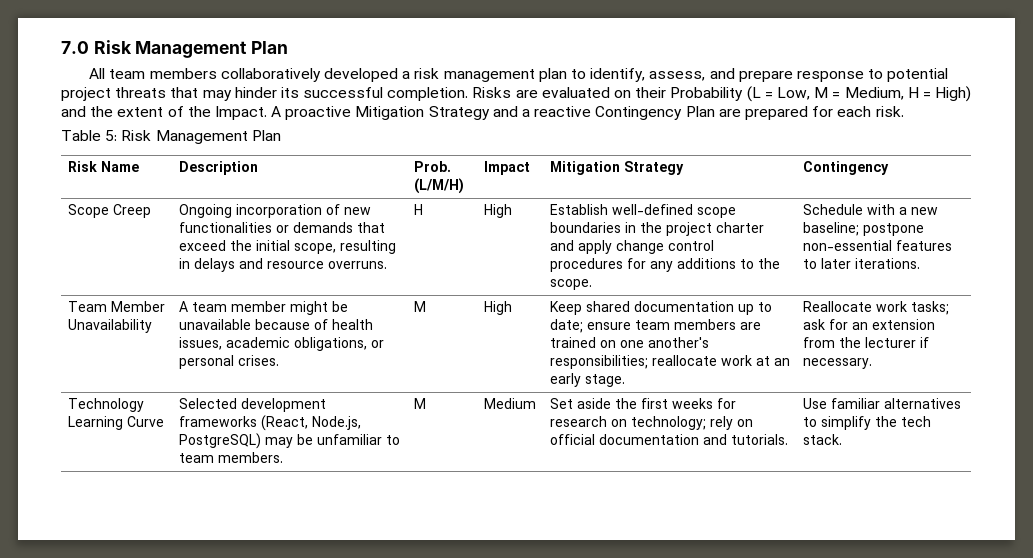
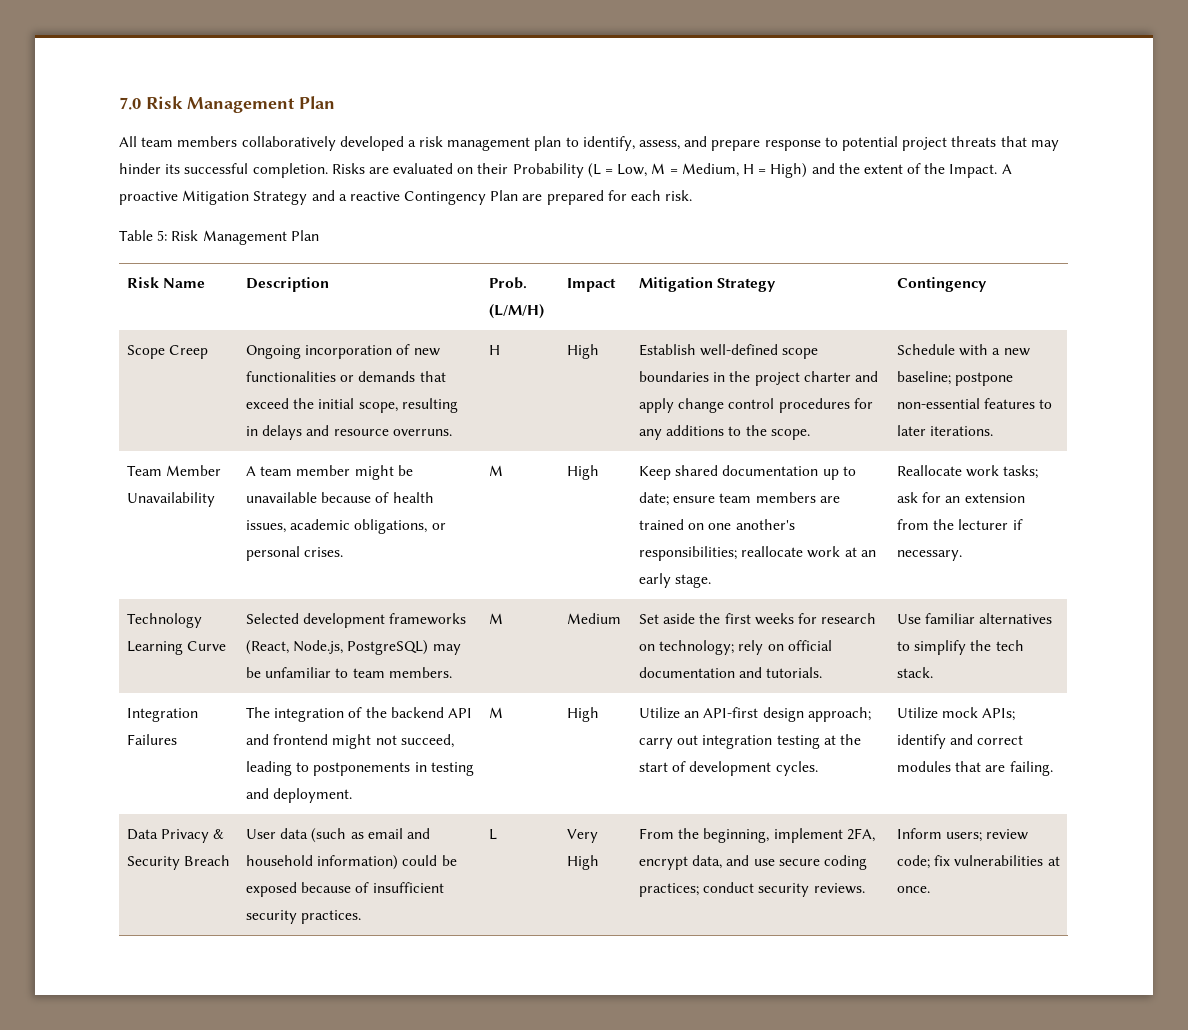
+ Integration Failures | The integration of the backend API and frontend might not succeed, leading to postponements in testing and deployment. | M | High | Utilize an API-first design approach; carry out integration testing at the start of development cycles. | Utilize mock APIs; identify and correct modules that are failing.
+ Data Privacy & Security Breach | User data (such as email and household information) could be exposed because of insufficient security practices. | L | Very High | From the beginning, implement 2FA, encrypt data, and use secure coding practices; conduct security reviews. | Inform users; review code; fix vulnerabilities at once.

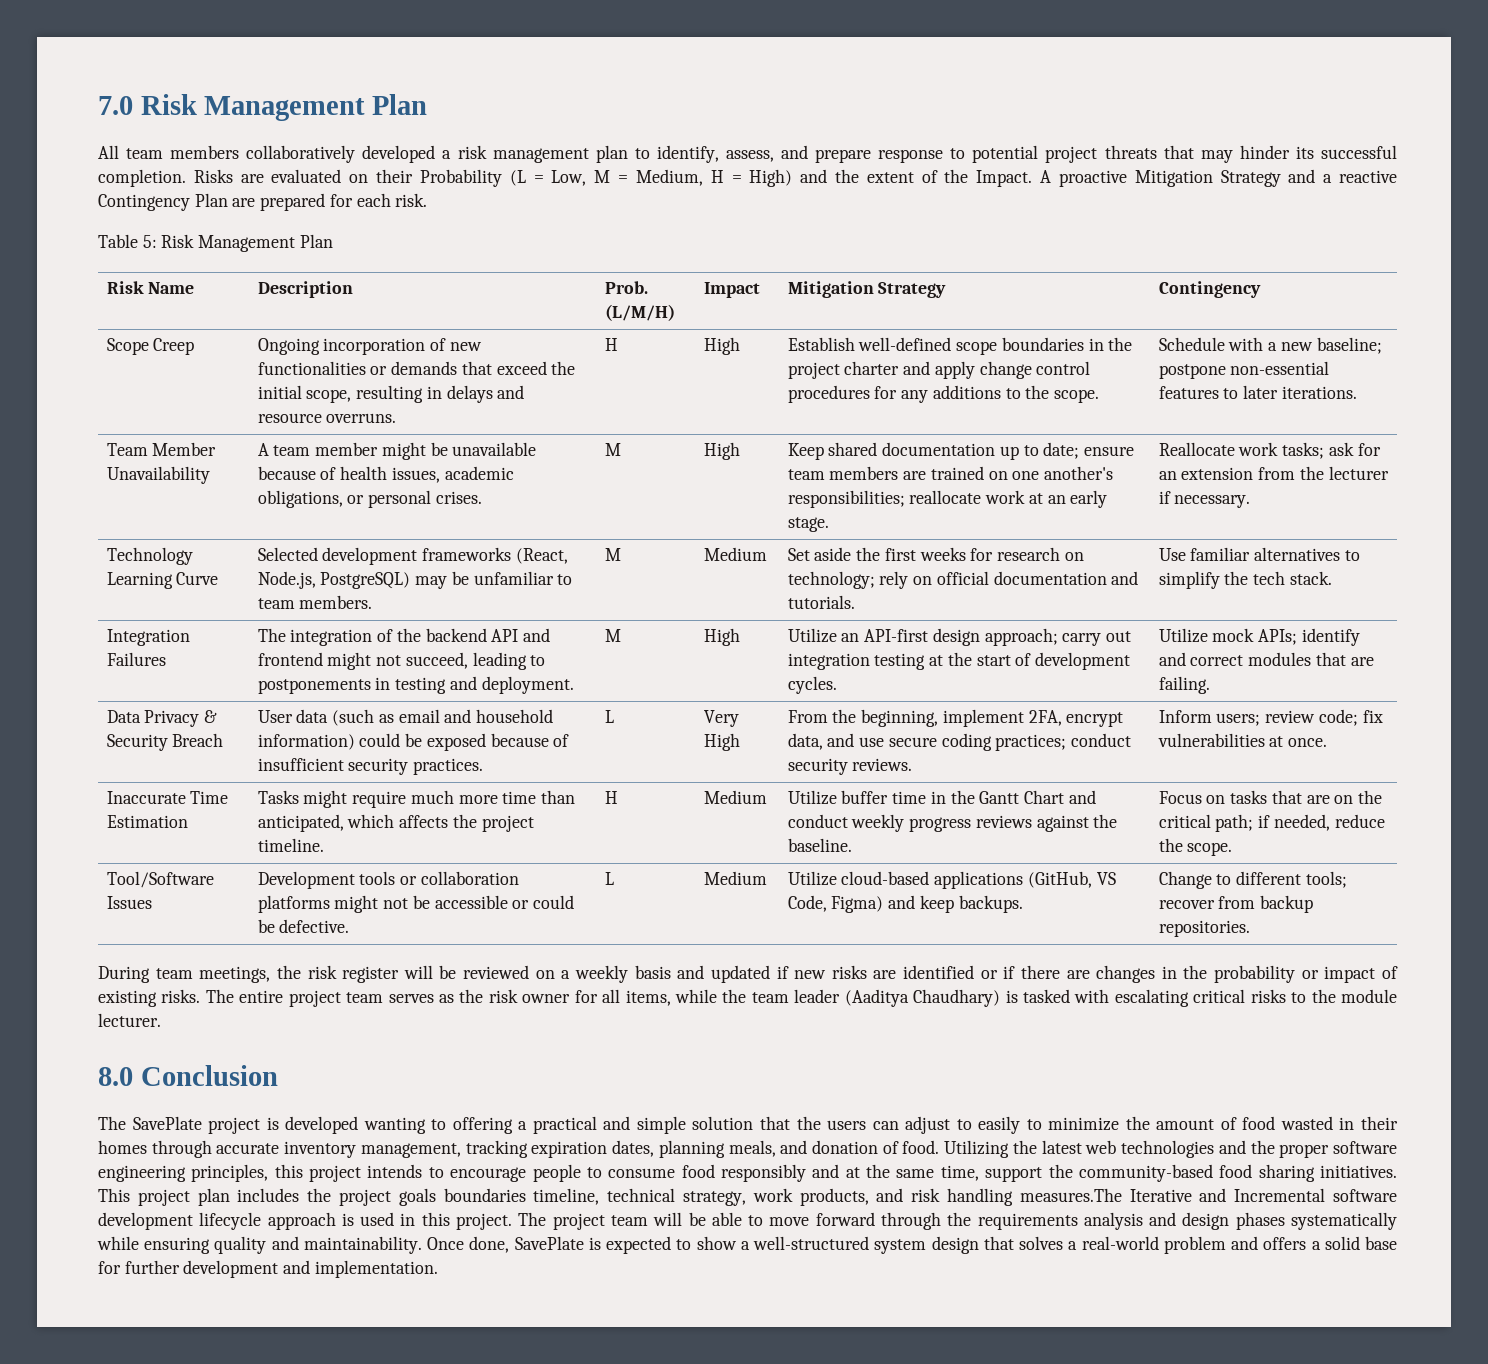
+ Inaccurate Time Estimation | Tasks might require much more time than anticipated, which affects the project timeline. | H | Medium | Utilize buffer time in the Gantt Chart and conduct weekly progress reviews against the baseline. | Focus on tasks that are on the critical path; if needed, reduce the scope.
+ Tool/Software Issues | Development tools or collaboration platforms might not be accessible or could be defective. | L | Medium | Utilize cloud-based applications (GitHub, VS Code, Figma) and keep backups. | Change to different tools; recover from backup repositories.
+ During team meetings, the risk register will be reviewed on a weekly basis and updated if new risks are identified or if there are changes in the probability or impact of existing risks. The entire project team serves as the risk owner for all items, while the team leader (Aaditya Chaudhary) is tasked with escalating critical risks to the module lecturer.
+ 8.0 Conclusion
+ The SavePlate project is developed wanting to offering a practical and simple solution that the users can adjust to easily to minimize the amount of food wasted in their homes through accurate inventory management, tracking expiration dates, planning meals, and donation of food. Utilizing the latest web technologies and the proper software engineering principles, this project intends to encourage people to consume food responsibly and at the same time, support the community-based food sharing initiatives. This project plan includes the project goals boundaries timeline, technical strategy, work products, and risk handling measures.The Iterative and Incremental software development lifecycle approach is used in this project. The project team will be able to move forward through the requirements analysis and design phases systematically while ensuring quality and maintainability. Once done, SavePlate is expected to show a well-structured system design that solves a real-world problem and offers a solid base for further development and implementation.

